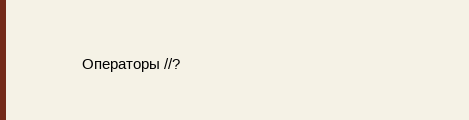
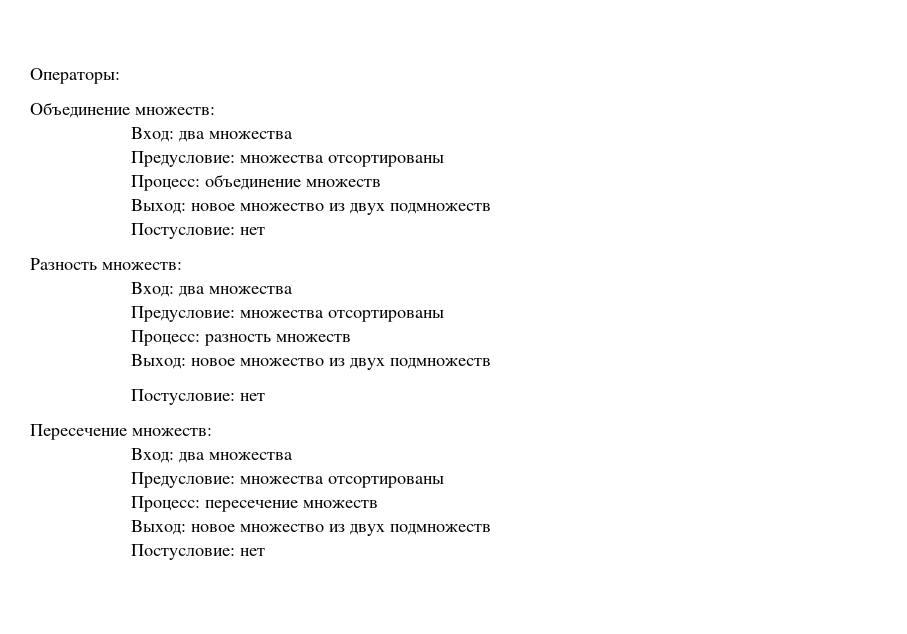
- Операторы //?
+ Операторы:
+ Объединение множеств:
+ Вход: два множества
+ Предусловие: множества отсортированы
+ Процесс: объединение множеств
+ Выход: новое множество из двух подмножеств
+ Постусловие: нет
+ Разность множеств:
+ Вход: два множества
+ Предусловие: множества отсортированы
+ Процесс: разность множеств
+ Выход: новое множество из двух подмножеств
+ Постусловие: нет
+ Пересечение множеств:
+ Вход: два множества
+ Предусловие: множества отсортированы
+ Процесс: пересечение множеств
+ Выход: новое множество из двух подмножеств
+ Постусловие: нет

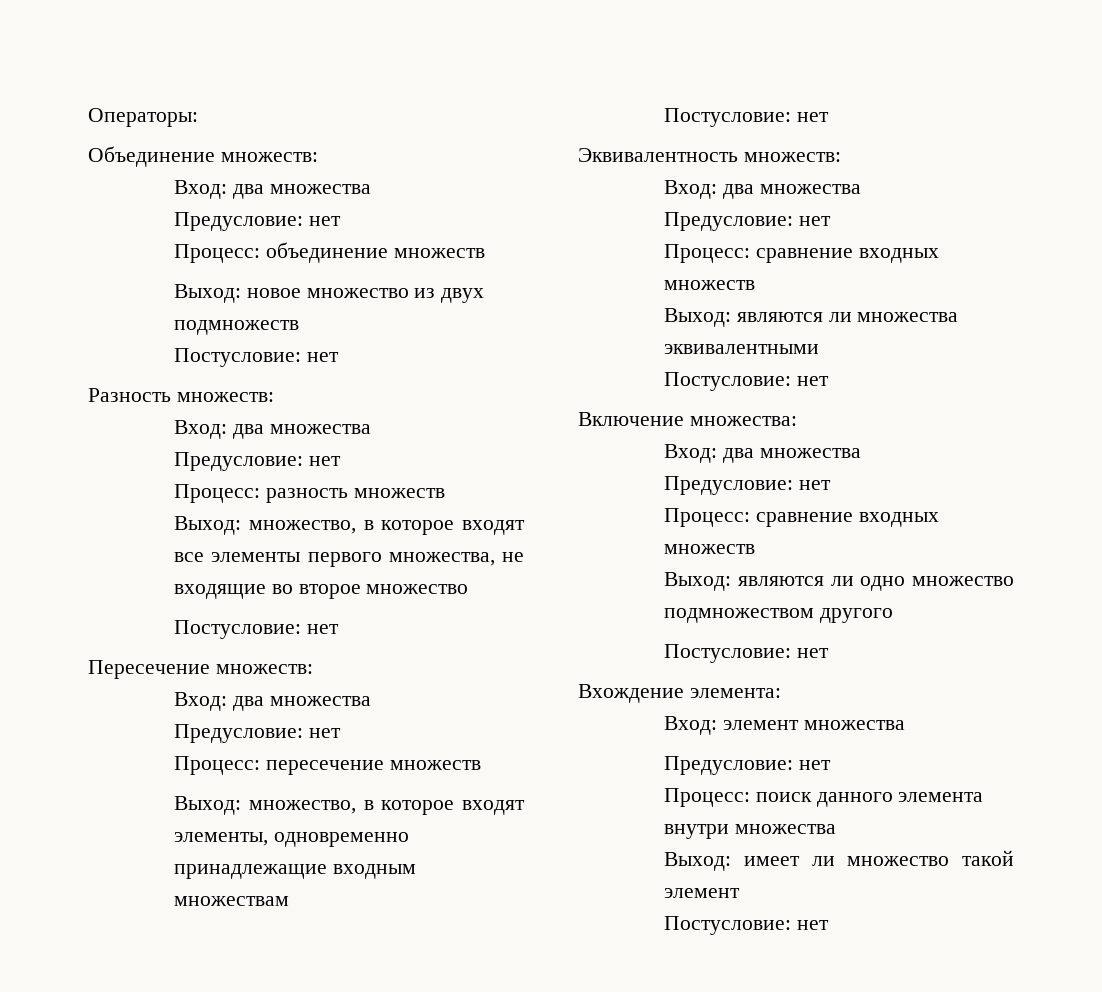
  Объединение множеств:
  Вход: два множества
- Предусловие: множества отсортированы
+ Предусловие: нет
  Разность множеств:
  Вход: два множества
- Предусловие: множества отсортированы
+ Предусловие: нет
  Процесс: разность множеств
- Выход: новое множество из двух подмножеств
+ Выход: множество, в которое входят все элементы первого множества, не входящие во второе множество
  Пересечение множеств:
  Вход: два множества
- Предусловие: множества отсортированы
+ Предусловие: нет
  Процесс: пересечение множеств
- Выход: новое множество из двух подмножеств
+ Выход: множество, в которое входят элементы, одновременно принадлежащие входным множествам
+ Постусловие: нет
+ Эквивалентность множеств:
+ Вход: два множества
+ Предусловие: нет
+ Процесс: сравнение входных множеств
+ Выход: являются ли множества эквивалентными
+ Постусловие: нет
+ Включение множества:
+ Вход: два множества
+ Предусловие: нет
+ Процесс: сравнение входных множеств
+ Выход: являются ли одно множество подмножеством другого
+ Постусловие: нет
+ Вхождение элемента:
+ Вход: элемент множества
+ Предусловие: нет
+ Процесс: поиск данного элемента внутри множества
+ Выход: имеет ли множество такой элемент

